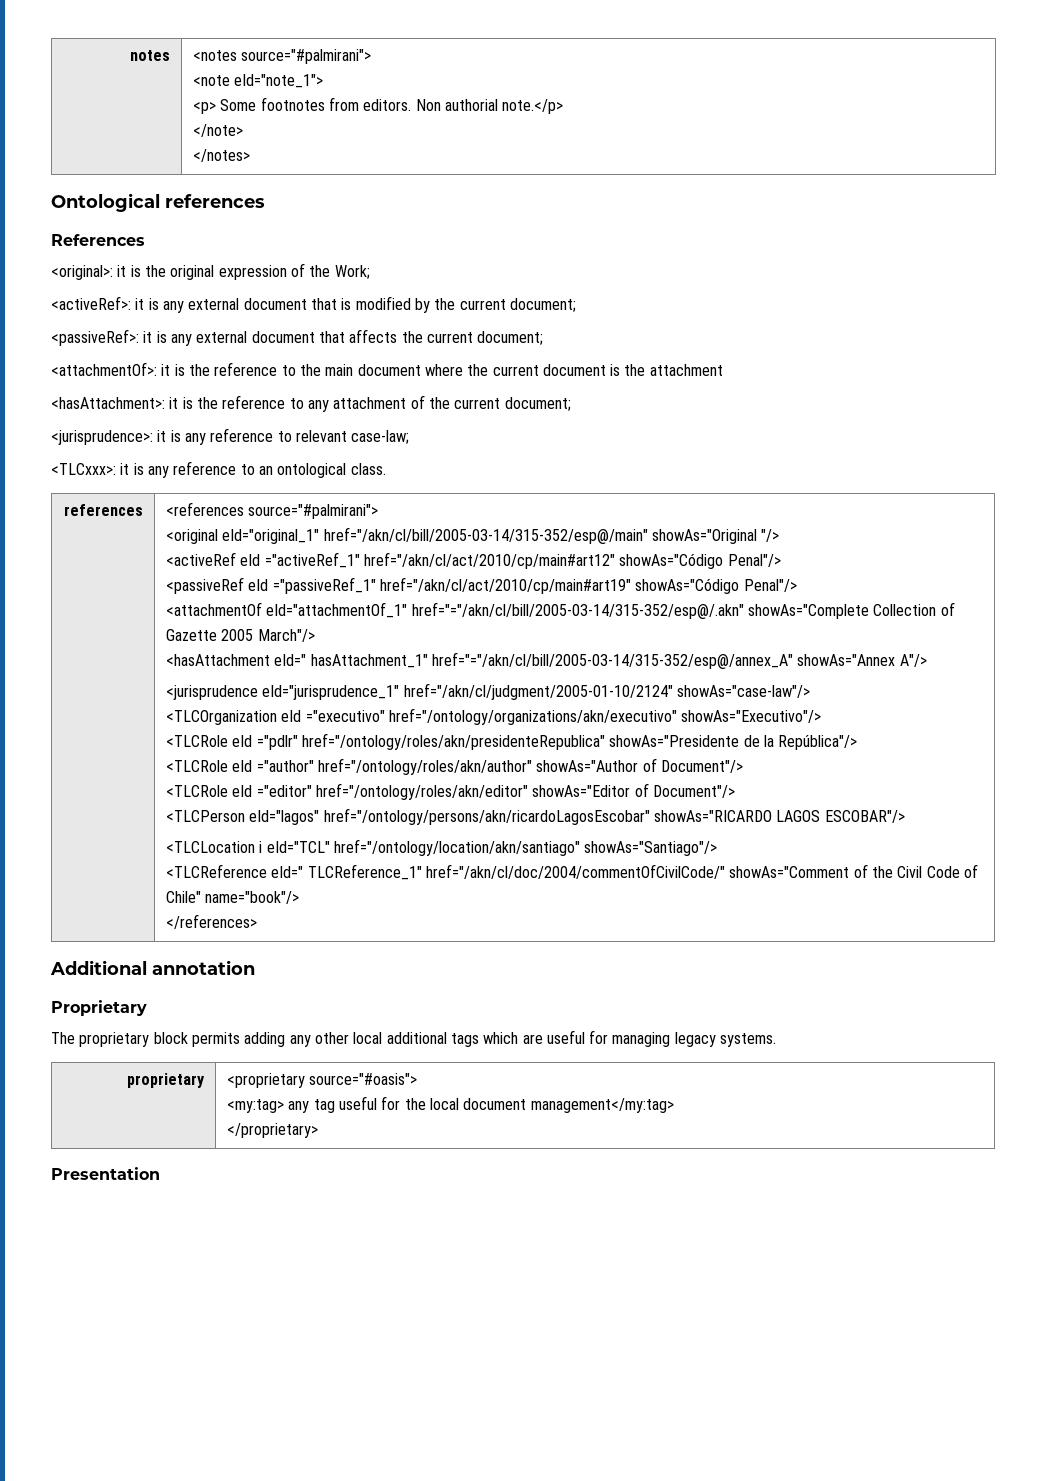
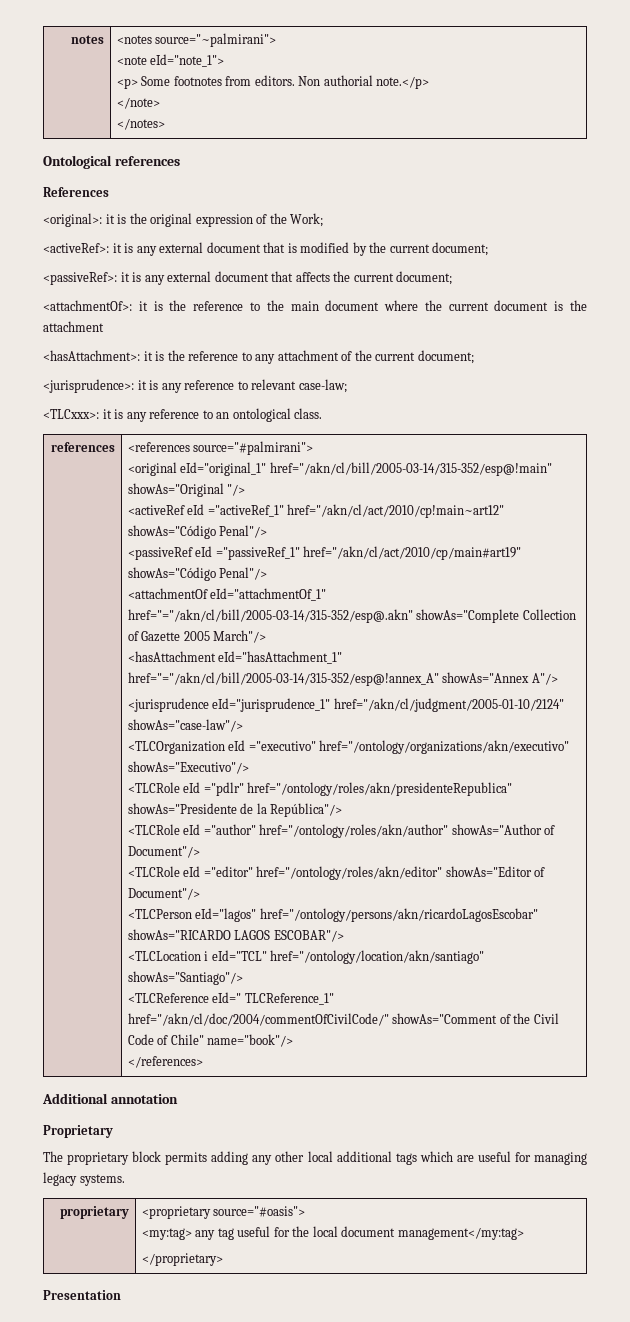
- notes | <notes source="#palmirani">
+ notes | <notes source="~palmirani">
- <original eId="original_1" href="/akn/cl/bill/2005-03-14/315-352/esp@/main" showAs="Original "/>
+ <original eId="original_1" href="/akn/cl/bill/2005-03-14/315-352/esp@!main" showAs="Original "/>
- <activeRef eId ="activeRef_1" href="/akn/cl/act/2010/cp/main#art12" showAs="Código Penal"/>
+ <activeRef eId ="activeRef_1" href="/akn/cl/act/2010/cp!main~art12" showAs="Código Penal"/>
- <attachmentOf eId="attachmentOf_1" href="="/akn/cl/bill/2005-03-14/315-352/esp@/.akn" showAs="Complete Collection of Gazette 2005 March"/>
+ <attachmentOf eId="attachmentOf_1" href="="/akn/cl/bill/2005-03-14/315-352/esp@.akn" showAs="Complete Collection of Gazette 2005 March"/>
- <hasAttachment eId=" hasAttachment_1" href="="/akn/cl/bill/2005-03-14/315-352/esp@/annex_A" showAs="Annex A"/>
+ <hasAttachment eId="hasAttachment_1" href="="/akn/cl/bill/2005-03-14/315-352/esp@!annex_A" showAs="Annex A"/>

